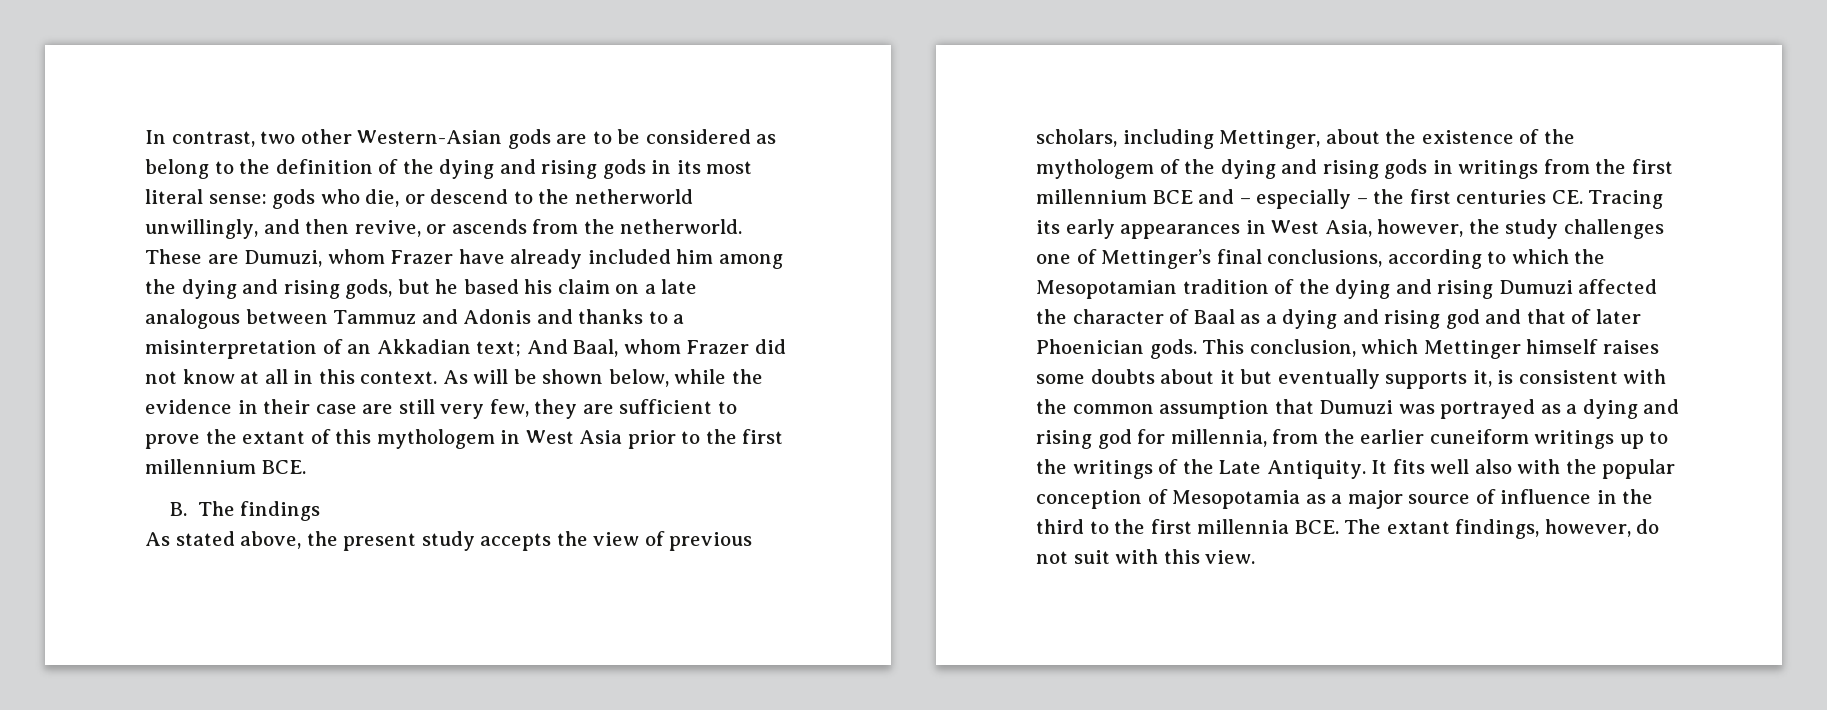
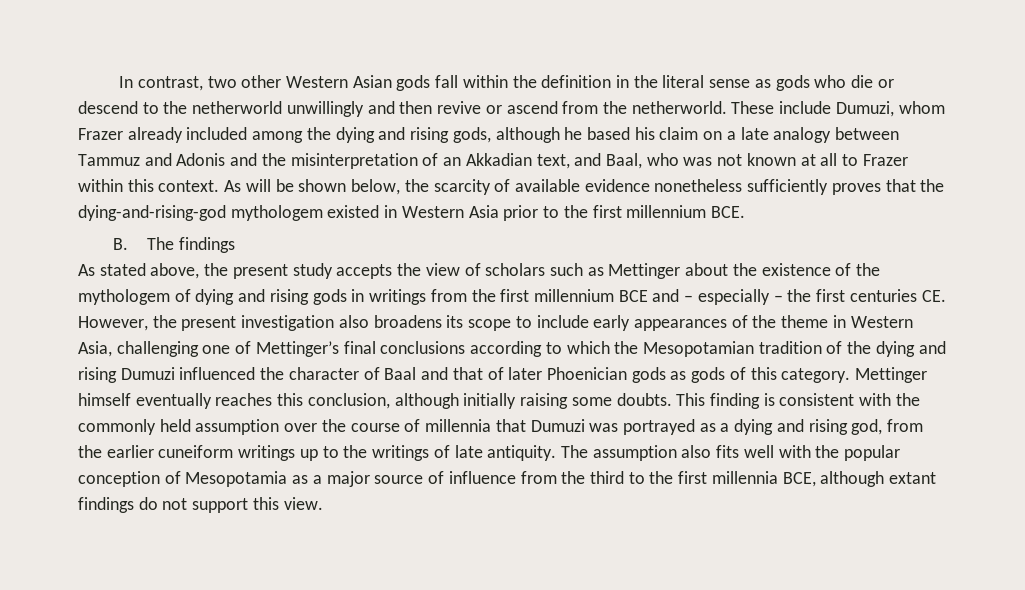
- In contrast, two other Western-Asian gods are to be considered as belong to the definition of the dying and rising gods in its most literal sense: gods who die, or descend to the netherworld unwillingly, and then revive, or ascends from the netherworld.
+ In contrast, two other Western Asian gods fall within the definition in the literal sense as gods who die or descend to the netherworld unwillingly and then revive or ascend from the netherworld.
- These are Dumuzi, whom Frazer have already included him among the dying and rising gods, but he based his claim on a late analogous between Tammuz and Adonis and thanks to a misinterpretation of an Akkadian text; And Baal, whom Frazer did not know at all in this context.
+ These include Dumuzi, whom Frazer already included among the dying and rising gods, although he based his claim on a late analogy between Tammuz and Adonis and the misinterpretation of an Akkadian text, and Baal, who was not known at all to Frazer within this context.
- As will be shown below, while the evidence in their case are still very few, they are sufficient to prove the extant of this mythologem in West Asia prior to the first millennium BCE.
+ As will be shown below, the scarcity of available evidence nonetheless sufficiently proves that the dying-and-rising-god mythologem existed in Western Asia prior to the first millennium BCE.
- As stated above, the present study accepts the view of previous scholars, including Mettinger, about the existence of the mythologem of the dying and rising gods in writings from the first millennium BCE and – especially – the first centuries CE. Tracing its early appearances in West Asia, however, the study challenges one of Mettinger’s final conclusions, according to which the Mesopotamian tradition of the dying and rising Dumuzi affected the character of Baal as a dying and rising god and that of later Phoenician gods. This conclusion, which Mettinger himself raises some doubts about it but eventually supports it, is consistent with the common assumption that Dumuzi was portrayed as a dying and rising god for millennia, from the earlier cuneiform writings up to the writings of the Late Antiquity. It fits well also with the popular conception of Mesopotamia as a major source of influence in the third to the first millennia BCE. The extant findings, however, do not suit with this view.
+ As stated above, the present study accepts the view of scholars such as Mettinger about the existence of the mythologem of dying and rising gods in writings from the first millennium BCE and – especially – the first centuries CE. However, the present investigation also broadens its scope to include early appearances of the theme in Western Asia, challenging one of Mettinger’s final conclusions according to which the Mesopotamian tradition of the dying and rising Dumuzi influenced the character of Baal and that of later Phoenician gods as gods of this category. Mettinger himself eventually reaches this conclusion, although initially raising some doubts. This finding is consistent with the commonly held assumption over the course of millennia that Dumuzi was portrayed as a dying and rising god, from the earlier cuneiform writings up to the writings of late antiquity. The assumption also fits well with the popular conception of Mesopotamia as a major source of influence from the third to the first millennia BCE, although extant findings do not support this view.

